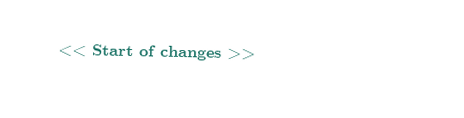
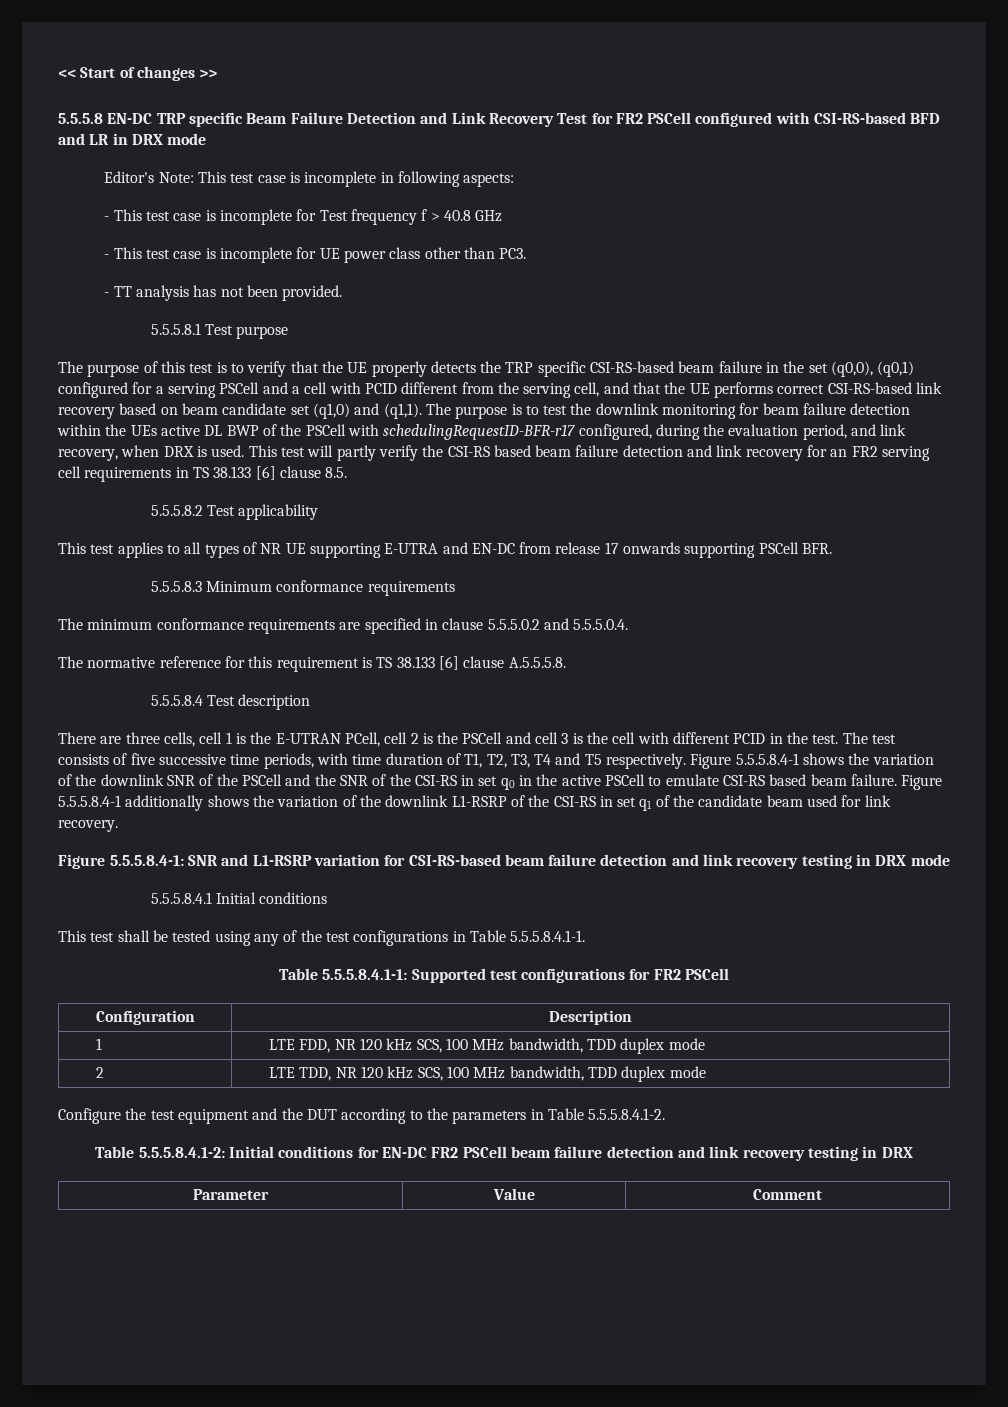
+ 5.5.5.8 EN-DC TRP specific Beam Failure Detection and Link Recovery Test for FR2 PSCell configured with CSI-RS-based BFD and LR in DRX mode
+ Editor's Note: This test case is incomplete in following aspects:
+ - This test case is incomplete for Test frequency f > 40.8 GHz
+ - This test case is incomplete for UE power class other than PC3.
+ - TT analysis has not been provided.
+ 5.5.5.8.1 Test purpose
+ The purpose of this test is to verify that the UE properly detects the TRP specific CSI-RS-based beam failure in the set (q0,0), (q0,1) configured for a serving PSCell and a cell with PCID different from the serving cell, and that the UE performs correct CSI-RS-based link recovery based on beam candidate set (q1,0) and (q1,1). The purpose is to test the downlink monitoring for beam failure detection within the UEs active DL BWP of the PSCell with schedulingRequestID-BFR-r17 configured, during the evaluation period, and link recovery, when DRX is used. This test will partly verify the CSI-RS based beam failure detection and link recovery for an FR2 serving cell requirements in TS 38.133 [6] clause 8.5.
+ 5.5.5.8.2 Test applicability
+ This test applies to all types of NR UE supporting E-UTRA and EN-DC from release 17 onwards supporting PSCell BFR.
+ 5.5.5.8.3 Minimum conformance requirements
+ The minimum conformance requirements are specified in clause 5.5.5.0.2 and 5.5.5.0.4.
+ The normative reference for this requirement is TS 38.133 [6] clause A.5.5.5.8.
+ 5.5.5.8.4 Test description
+ There are three cells, cell 1 is the E-UTRAN PCell, cell 2 is the PSCell and cell 3 is the cell with different PCID in the test. The test consists of five successive time periods, with time duration of T1, T2, T3, T4 and T5 respectively. Figure 5.5.5.8.4-1 shows the variation of the downlink SNR of the PSCell and the SNR of the CSI-RS in set q0 in the active PSCell to emulate CSI-RS based beam failure. Figure 5.5.5.8.4-1 additionally shows the variation of the downlink L1-RSRP of the CSI-RS in set q1 of the candidate beam used for link recovery.
+ Figure 5.5.5.8.4-1: SNR and L1-RSRP variation for CSI-RS-based beam failure detection and link recovery testing in DRX mode
+ 5.5.5.8.4.1 Initial conditions
+ This test shall be tested using any of the test configurations in Table 5.5.5.8.4.1-1.
+ Table 5.5.5.8.4.1-1: Supported test configurations for FR2 PSCell
+ Configuration | Description
+ 1 | LTE FDD, NR 120 kHz SCS, 100 MHz bandwidth, TDD duplex mode
+ 2 | LTE TDD, NR 120 kHz SCS, 100 MHz bandwidth, TDD duplex mode
+ Configure the test equipment and the DUT according to the parameters in Table 5.5.5.8.4.1-2.
+ Table 5.5.5.8.4.1-2: Initial conditions for EN-DC FR2 PSCell beam failure detection and link recovery testing in DRX
+ Parameter | Value | Comment

